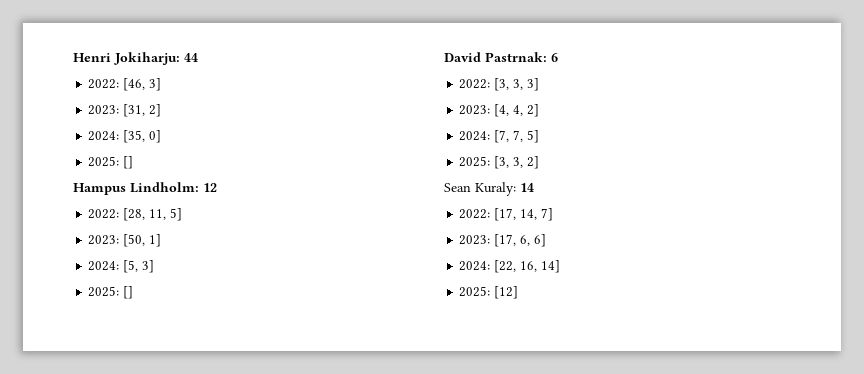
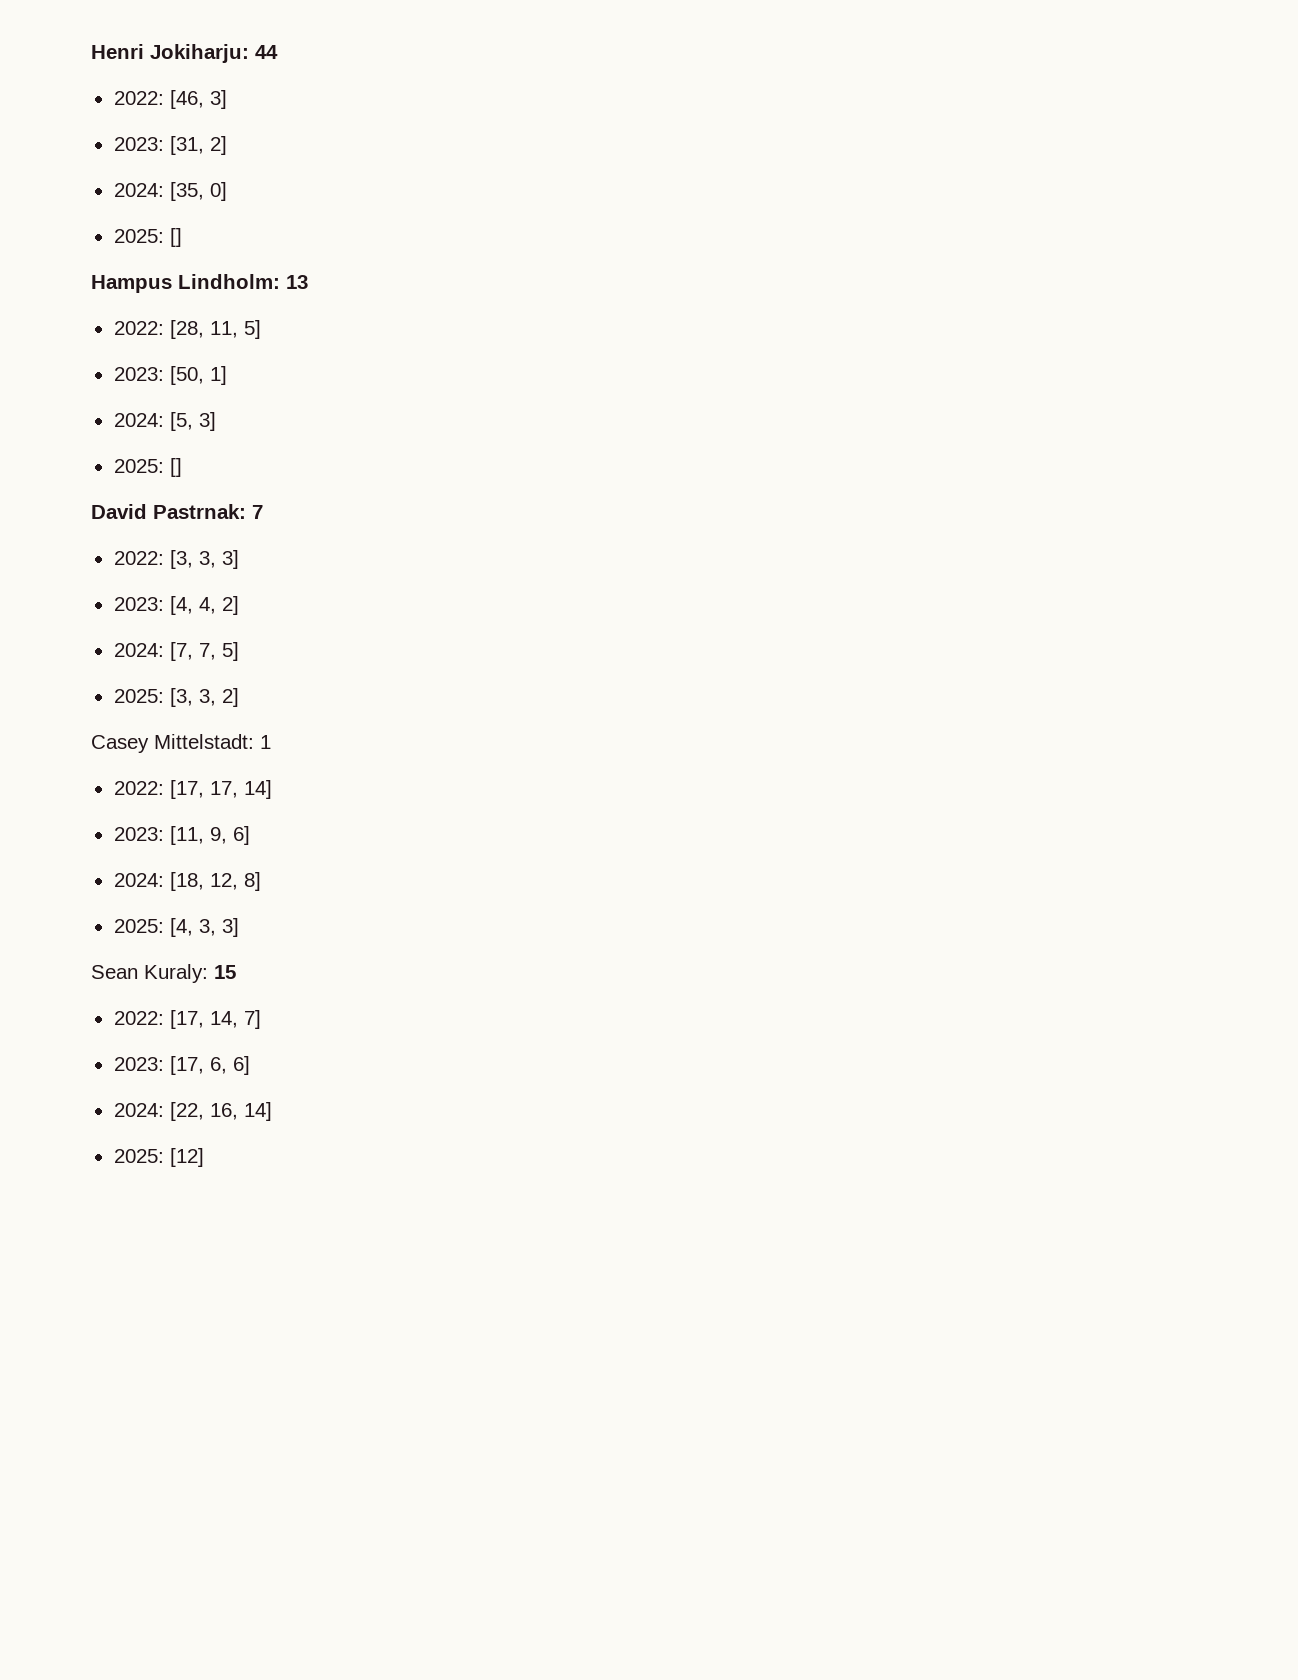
- Hampus Lindholm: 12
+ Hampus Lindholm: 13
- David Pastrnak: 6
+ David Pastrnak: 7
+ Casey Mittelstadt: 1
+ 2022: [17, 17, 14]
+ 2023: [11, 9, 6]
+ 2024: [18, 12, 8]
+ 2025: [4, 3, 3]
- Sean Kuraly: 14
+ Sean Kuraly: 15

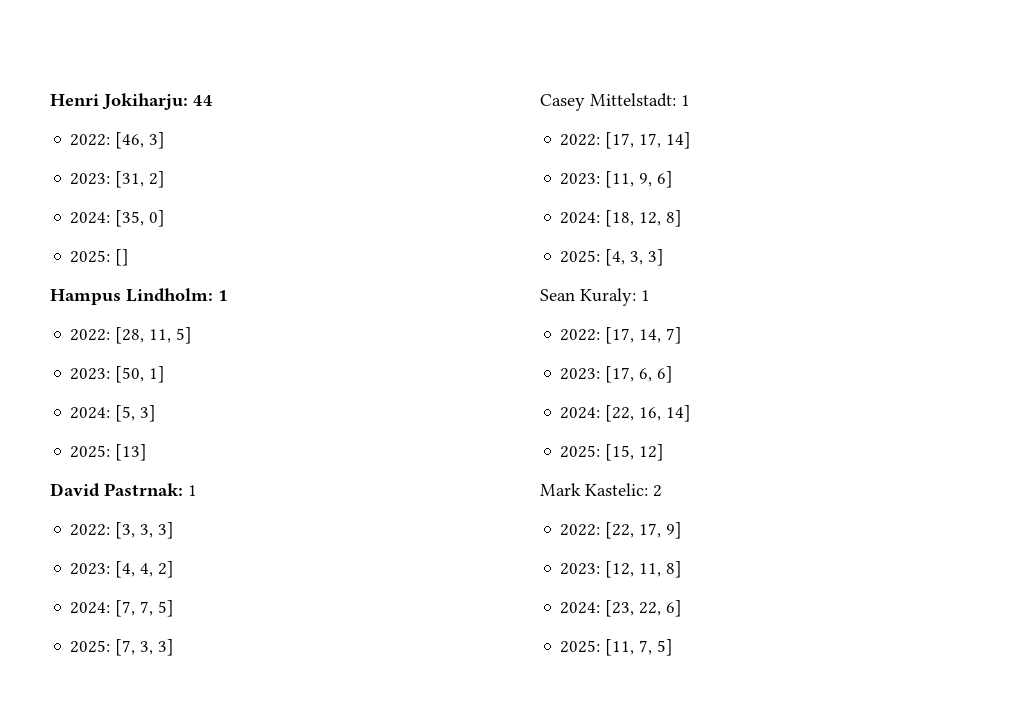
- Hampus Lindholm: 13
+ Hampus Lindholm: 1
  2024: [5, 3]
- 2025: []
+ 2025: [13]
- David Pastrnak: 7
+ David Pastrnak: 1
- 2025: [3, 3, 2]
+ 2025: [7, 3, 3]
- Sean Kuraly: 15
+ Sean Kuraly: 1
- 2025: [12]
+ 2025: [15, 12]
+ Mark Kastelic: 2
+ 2022: [22, 17, 9]
+ 2023: [12, 11, 8]
+ 2024: [23, 22, 6]
+ 2025: [11, 7, 5]

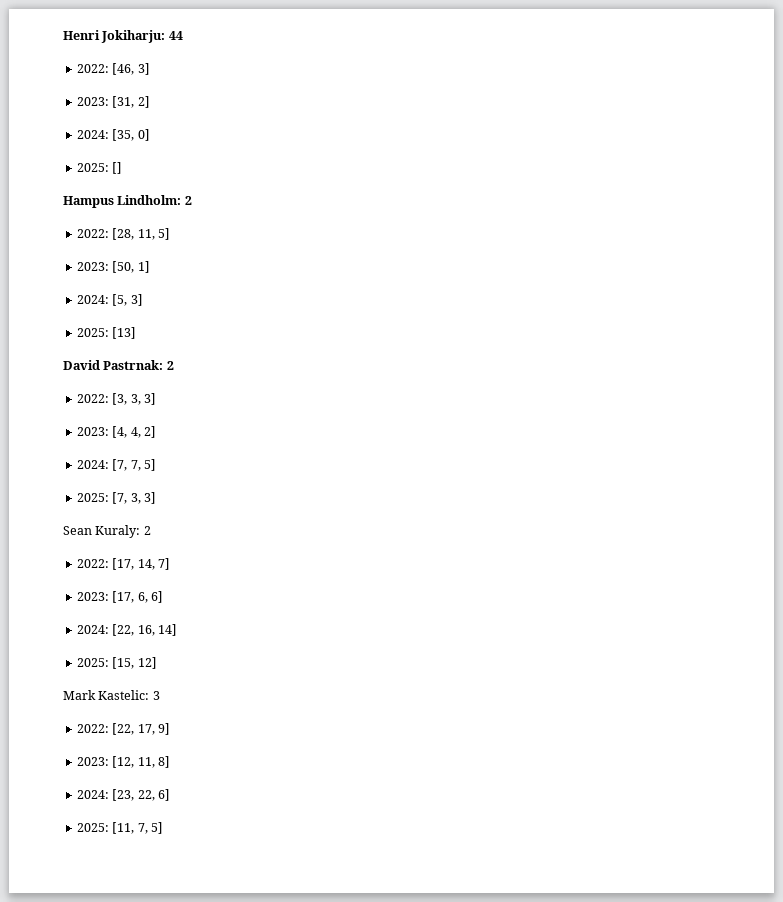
- Hampus Lindholm: 1
+ Hampus Lindholm: 2
- David Pastrnak: 1
+ David Pastrnak: 2
- Casey Mittelstadt: 1
- 2022: [17, 17, 14]
- 2023: [11, 9, 6]
- 2024: [18, 12, 8]
- 2025: [4, 3, 3]
- Sean Kuraly: 1
+ Sean Kuraly: 2
- Mark Kastelic: 2
+ Mark Kastelic: 3

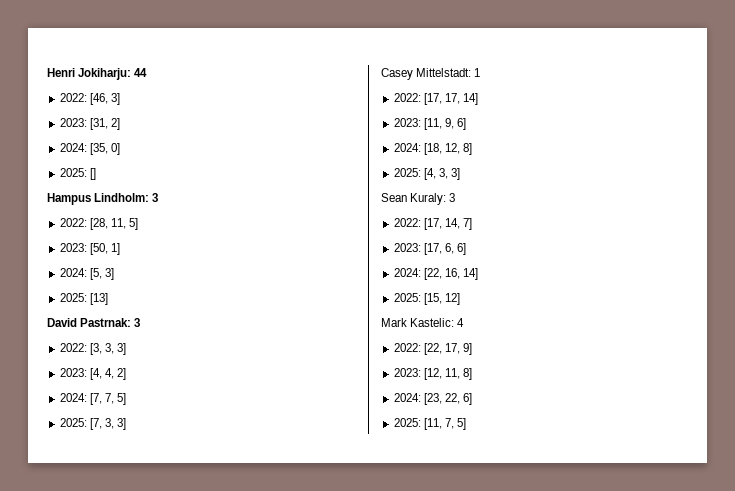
- Hampus Lindholm: 2
+ Hampus Lindholm: 3
- David Pastrnak: 2
+ David Pastrnak: 3
+ Casey Mittelstadt: 1
+ 2022: [17, 17, 14]
+ 2023: [11, 9, 6]
+ 2024: [18, 12, 8]
+ 2025: [4, 3, 3]
- Sean Kuraly: 2
+ Sean Kuraly: 3
- Mark Kastelic: 3
+ Mark Kastelic: 4

